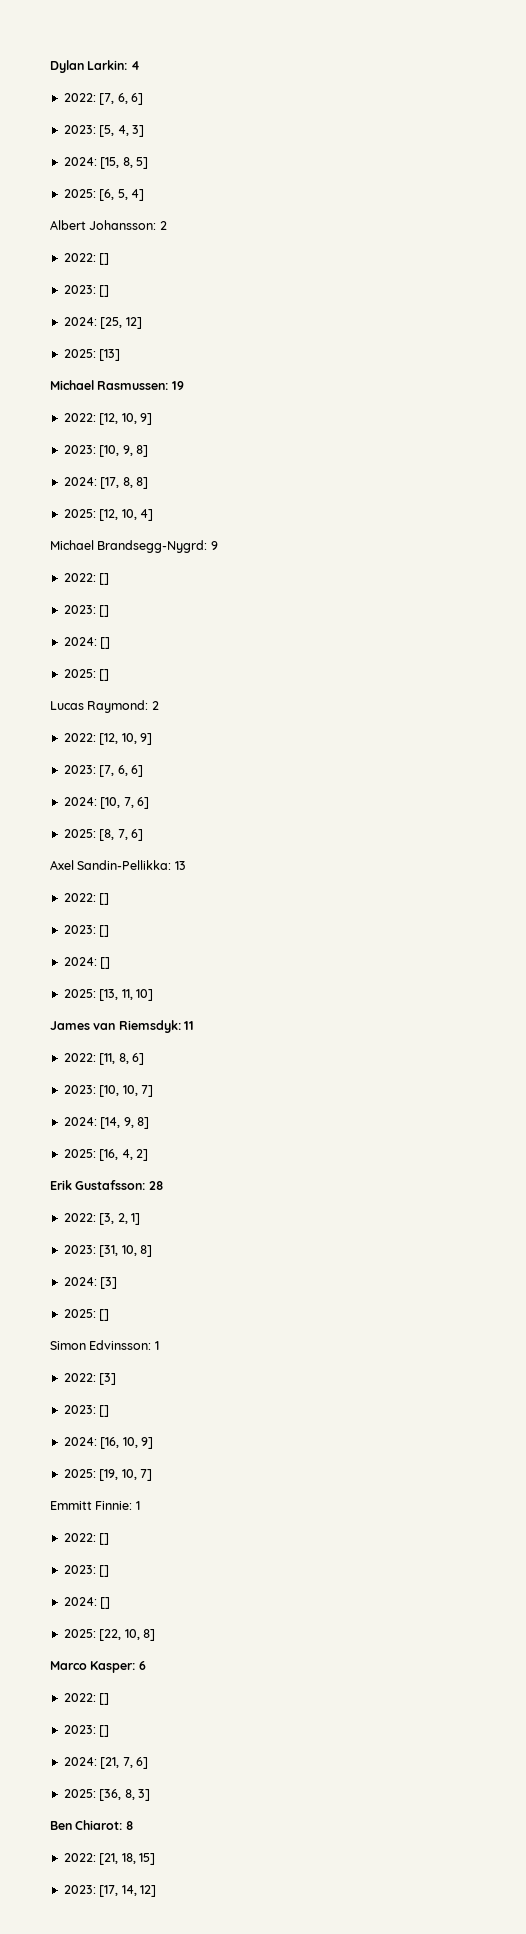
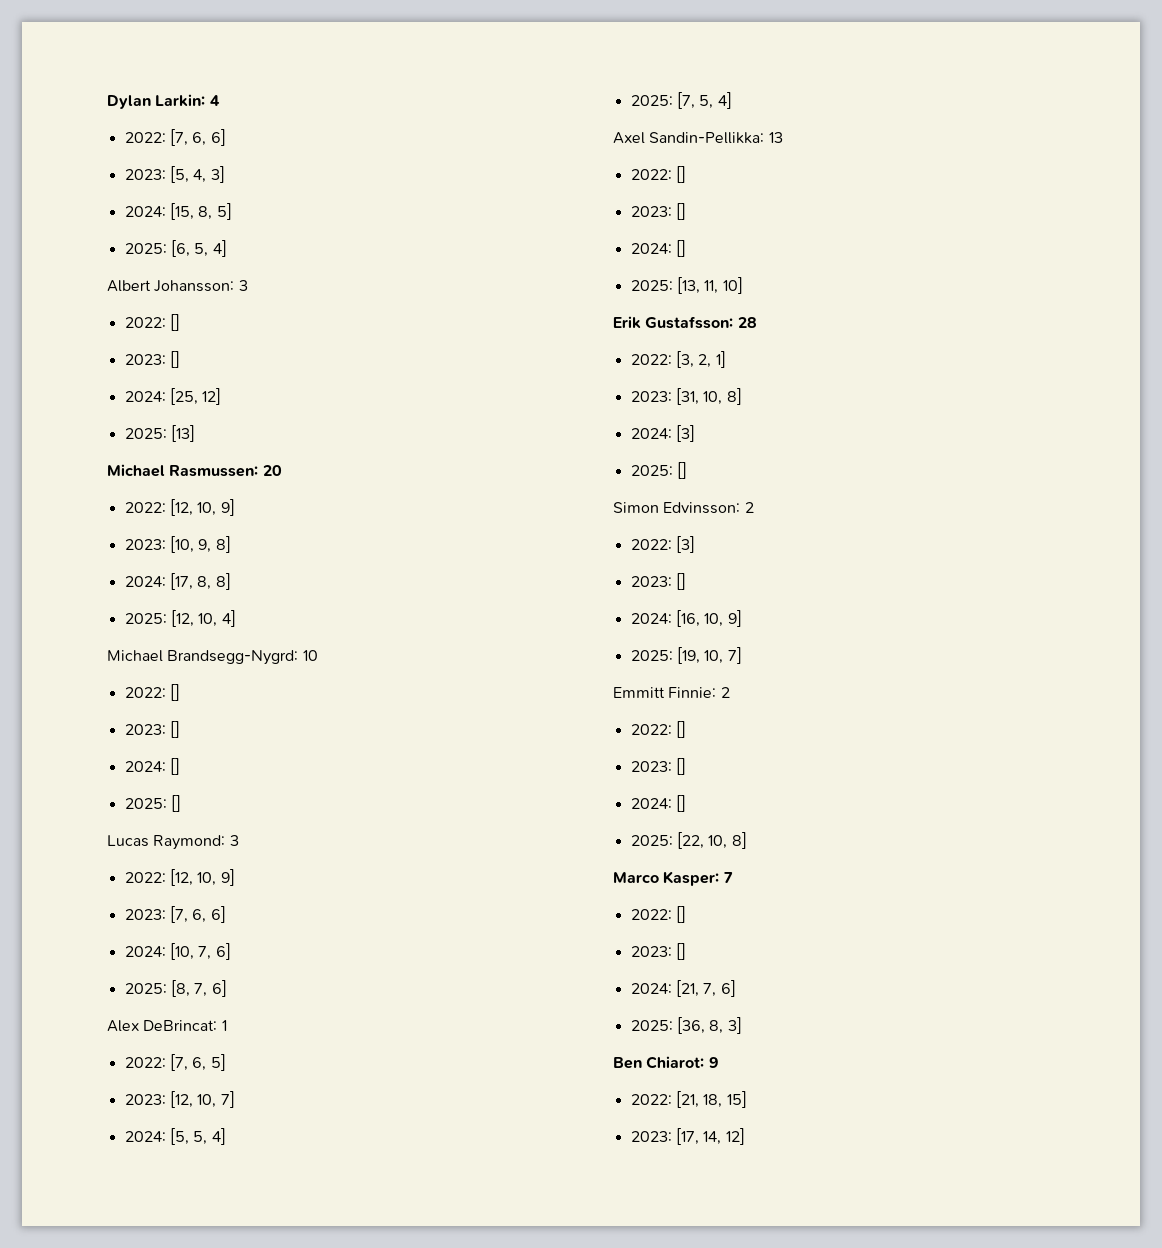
- Albert Johansson: 2
+ Albert Johansson: 3
- Michael Rasmussen: 19
+ Michael Rasmussen: 20
- Michael Brandsegg-Nygrd: 9
+ Michael Brandsegg-Nygrd: 10
- Lucas Raymond: 2
+ Lucas Raymond: 3
+ Alex DeBrincat: 1
+ 2022: [7, 6, 5]
+ 2023: [12, 10, 7]
+ 2024: [5, 5, 4]
+ 2025: [7, 5, 4]
- James van Riemsdyk: 11
- 2022: [11, 8, 6]
- 2023: [10, 10, 7]
- 2024: [14, 9, 8]
- 2025: [16, 4, 2]
- Simon Edvinsson: 1
+ Simon Edvinsson: 2
- Emmitt Finnie: 1
+ Emmitt Finnie: 2
- Marco Kasper: 6
+ Marco Kasper: 7
- Ben Chiarot: 8
+ Ben Chiarot: 9

